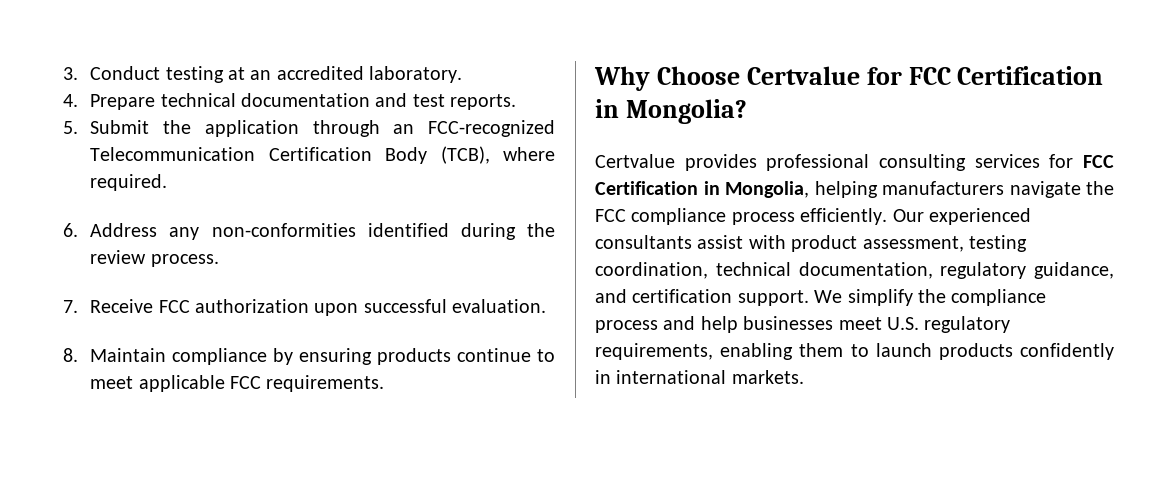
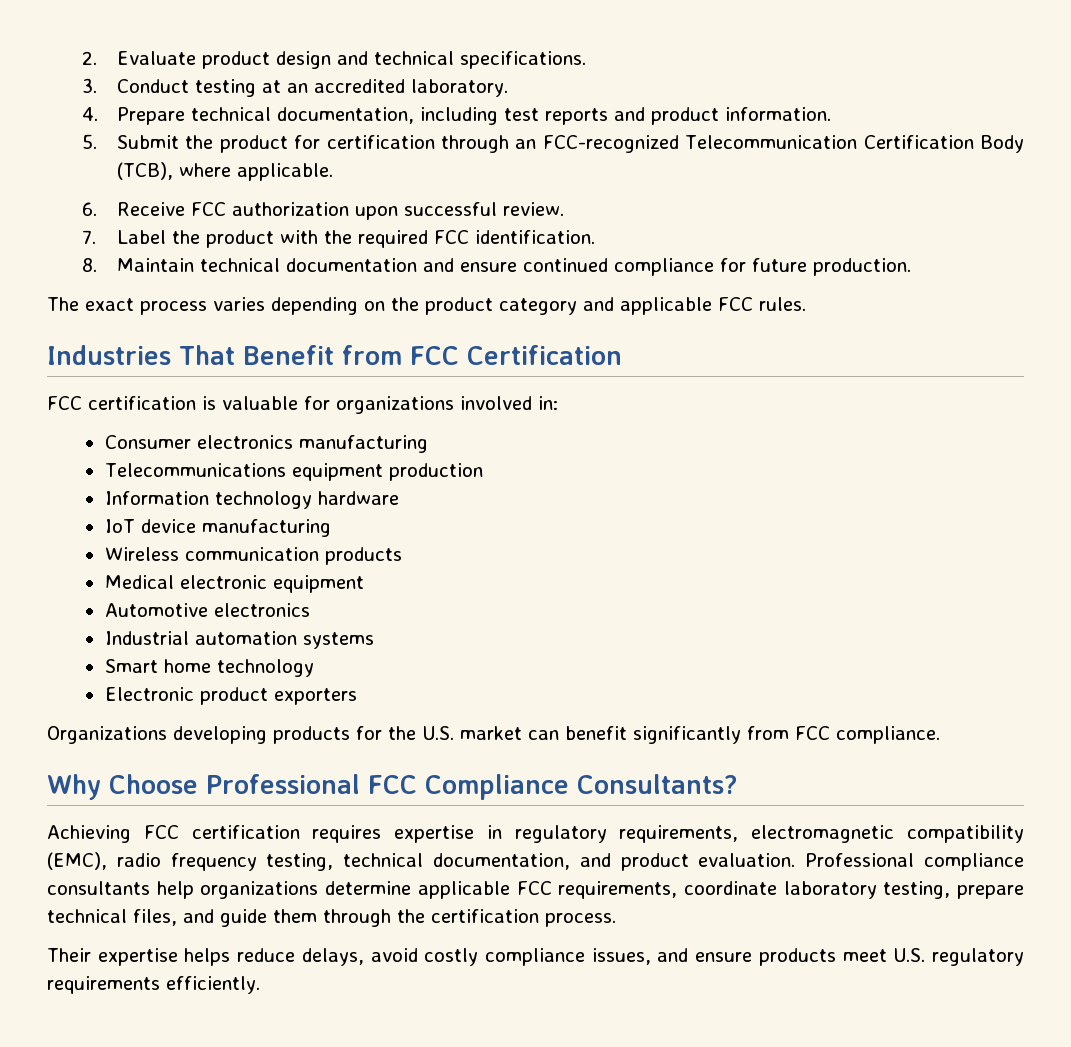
+ 2. Evaluate product design and technical specifications.
- 4. Prepare technical documentation and test reports.
+ 4. Prepare technical documentation, including test reports and product information.
- 5. Submit the application through an FCC-recognized Telecommunication Certification Body (TCB), where required.
- 6. Address any non-conformities identified during the review process.
- 7. Receive FCC authorization upon successful evaluation.
- 8. Maintain compliance by ensuring products continue to meet applicable FCC requirements.
- Why Choose Certvalue for FCC Certification in Mongolia?
- Certvalue provides professional consulting services for FCC Certification in Mongolia, helping manufacturers navigate the FCC compliance process efficiently. Our experienced consultants assist with product assessment, testing coordination, technical documentation, regulatory guidance, and certification support. We simplify the compliance process and help businesses meet U.S. regulatory requirements, enabling them to launch products confidently in international markets.
+ 5. Submit the product for certification through an FCC-recognized Telecommunication Certification Body (TCB), where applicable.
+ 6. Receive FCC authorization upon successful review.
+ 7. Label the product with the required FCC identification.
+ 8. Maintain technical documentation and ensure continued compliance for future production.
+ The exact process varies depending on the product category and applicable FCC rules.
+ Industries That Benefit from FCC Certification
+ FCC certification is valuable for organizations involved in:
+ Consumer electronics manufacturing
+ Telecommunications equipment production
+ Information technology hardware
+ IoT device manufacturing
+ Wireless communication products
+ Medical electronic equipment
+ Automotive electronics
+ Industrial automation systems
+ Smart home technology
+ Electronic product exporters
+ Organizations developing products for the U.S. market can benefit significantly from FCC compliance.
+ Why Choose Professional FCC Compliance Consultants?
+ Achieving FCC certification requires expertise in regulatory requirements, electromagnetic compatibility (EMC), radio frequency testing, technical documentation, and product evaluation. Professional compliance consultants help organizations determine applicable FCC requirements, coordinate laboratory testing, prepare technical files, and guide them through the certification process.
+ Their expertise helps reduce delays, avoid costly compliance issues, and ensure products meet U.S. regulatory requirements efficiently.

